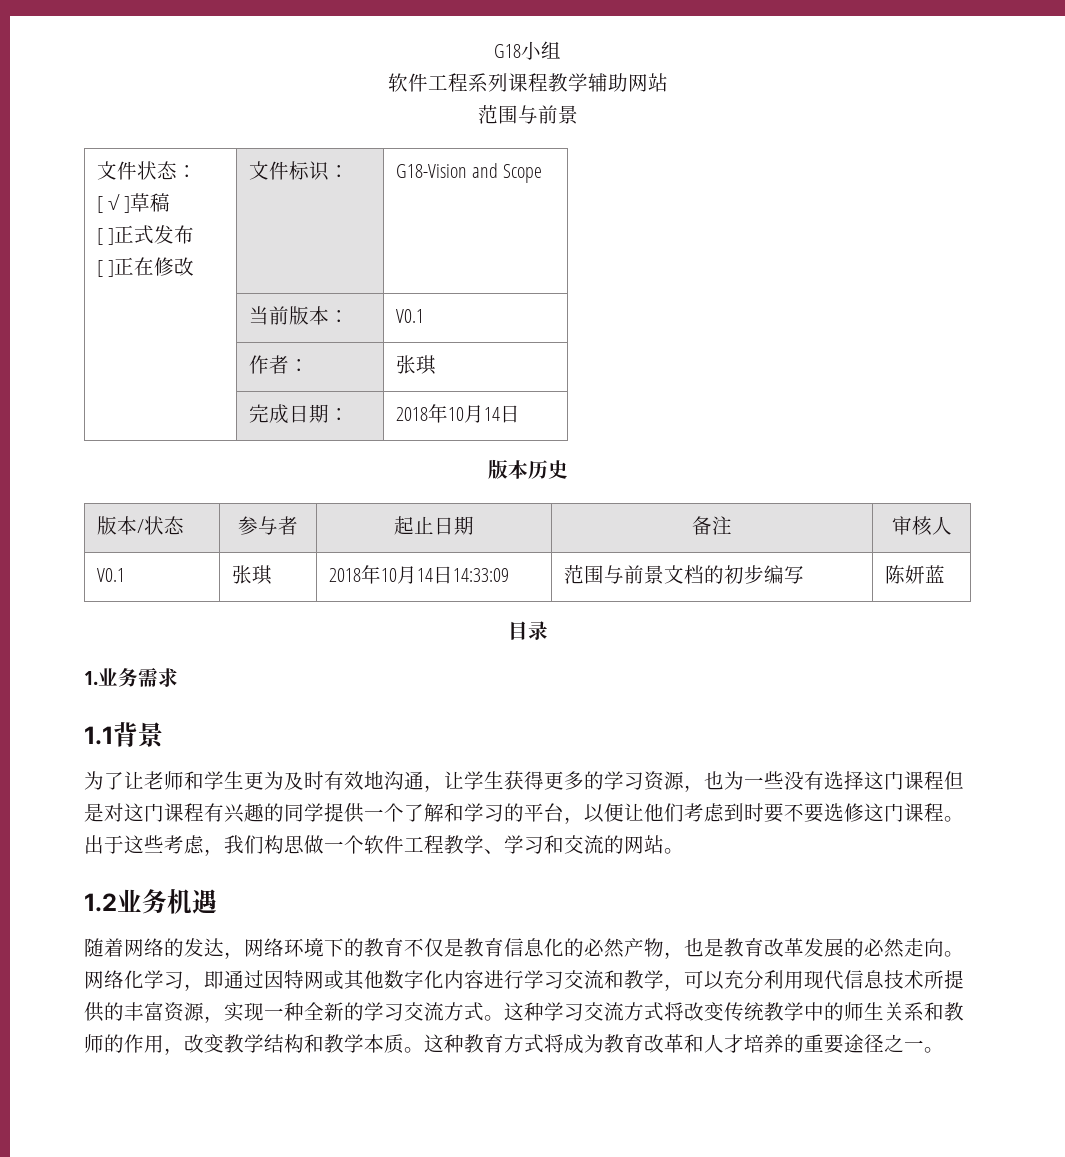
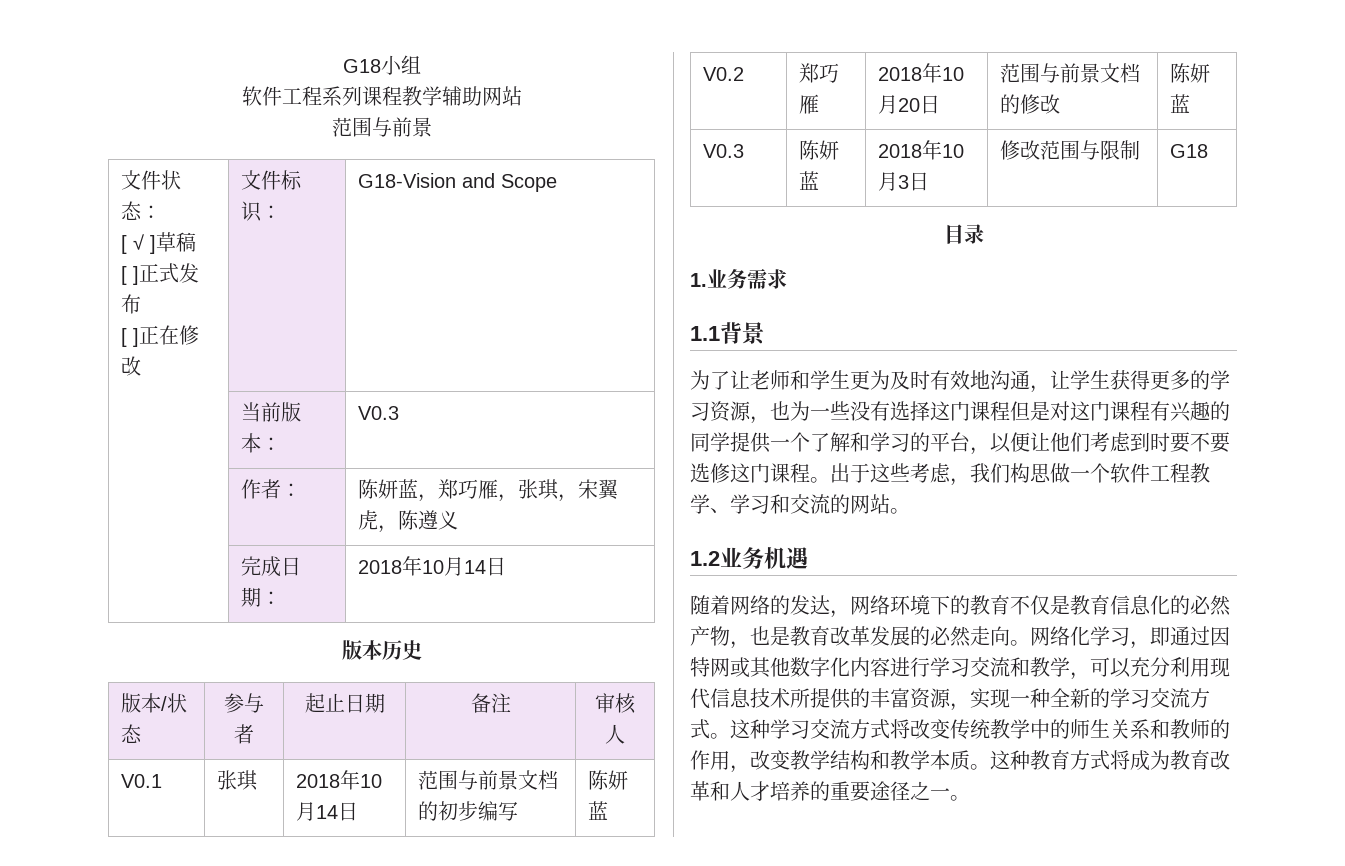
- | 当前版本： | V0.1
+ | 当前版本： | V0.3
- | 作者： | 张琪
+ | 作者： | 陈妍蓝，郑巧雁，张琪，宋翼虎，陈遵义
- V0.1 | 张琪 | 2018年10月14日14:33:09 | 范围与前景文档的初步编写 | 陈妍蓝
+ V0.1 | 张琪 | 2018年10月14日 | 范围与前景文档的初步编写 | 陈妍蓝
+ V0.2 | 郑巧雁 | 2018年10月20日 | 范围与前景文档的修改 | 陈妍蓝
+ V0.3 | 陈妍蓝 | 2018年10月3日 | 修改范围与限制 | G18

